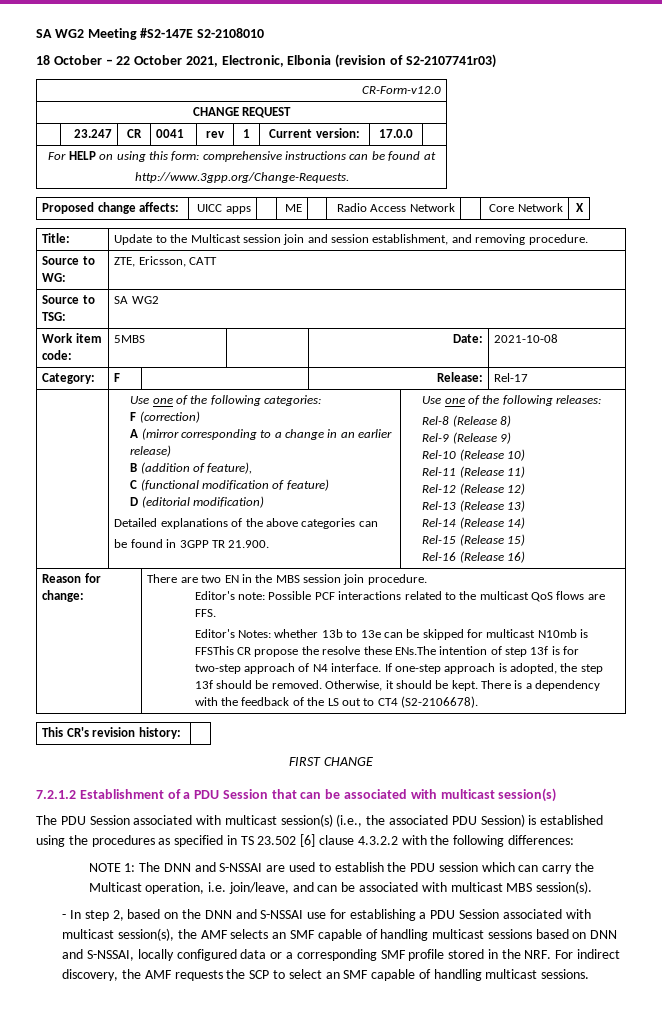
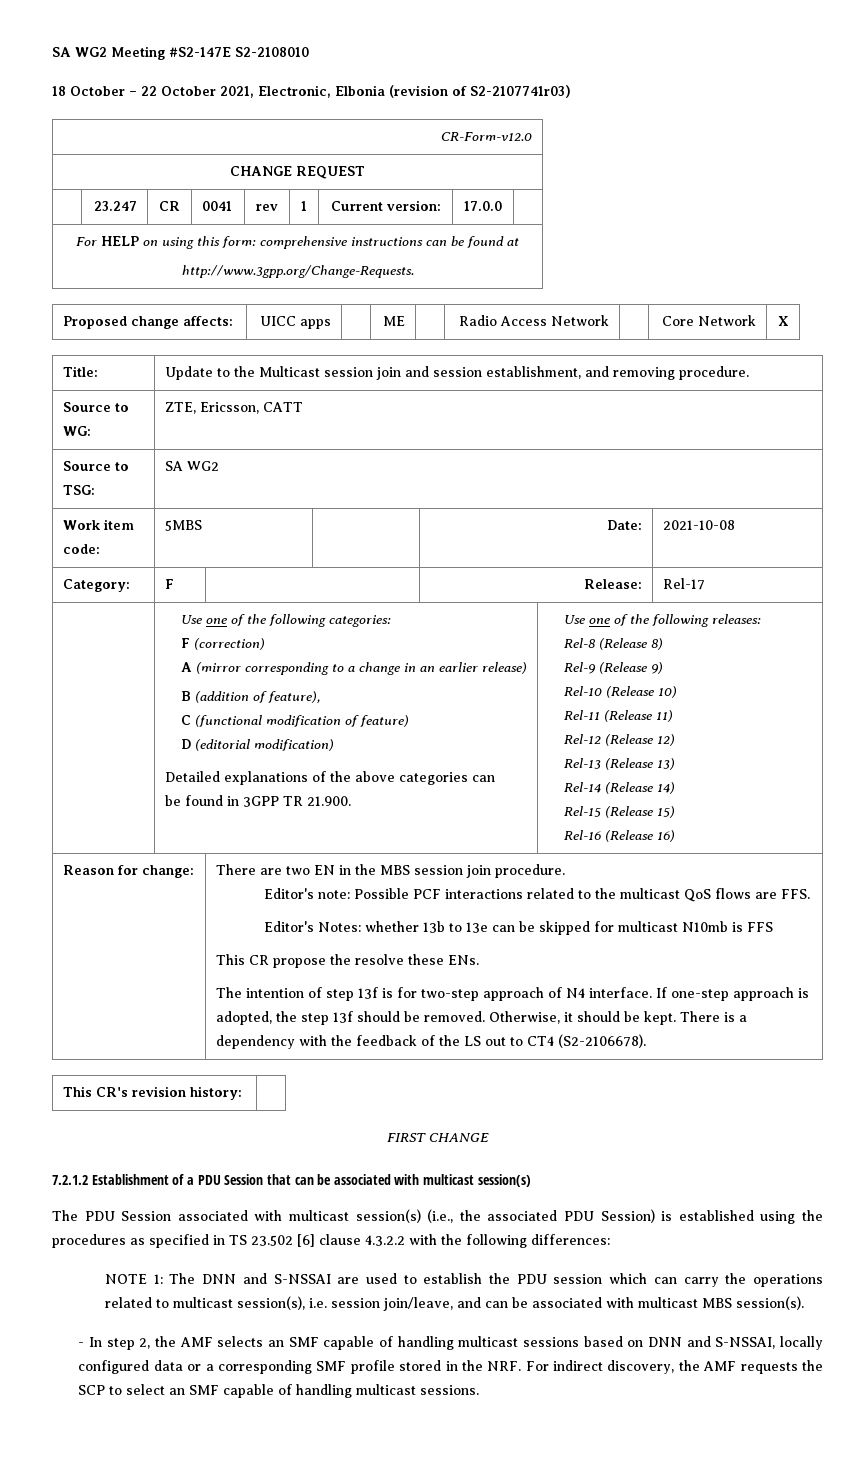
- Editor's Notes: whether 13b to 13e can be skipped for multicast N10mb is FFSThis CR propose the resolve these ENs.The intention of step 13f is for two-step approach of N4 interface.
+ Editor's Notes: whether 13b to 13e can be skipped for multicast N10mb is FFS
+ This CR propose the resolve these ENs.
+ The intention of step 13f is for two-step approach of N4 interface.
- NOTE 1: The DNN and S-NSSAI are used to establish the PDU session which can carry the Multicast operation, i.e. join/leave, and can be associated with multicast MBS session(s).
+ NOTE 1: The DNN and S-NSSAI are used to establish the PDU session which can carry the operations related to multicast session(s), i.e. session join/leave, and can be associated with multicast MBS session(s).
- - In step 2, based on the DNN and S-NSSAI use for establishing a PDU Session associated with multicast session(s), the AMF selects an SMF capable of handling multicast sessions based on DNN and S-NSSAI, locally configured data or a corresponding SMF profile stored in the NRF. For indirect discovery, the AMF requests the SCP to select an SMF capable of handling multicast sessions.
+ - In step 2, the AMF selects an SMF capable of handling multicast sessions based on DNN and S-NSSAI, locally configured data or a corresponding SMF profile stored in the NRF. For indirect discovery, the AMF requests the SCP to select an SMF capable of handling multicast sessions.

